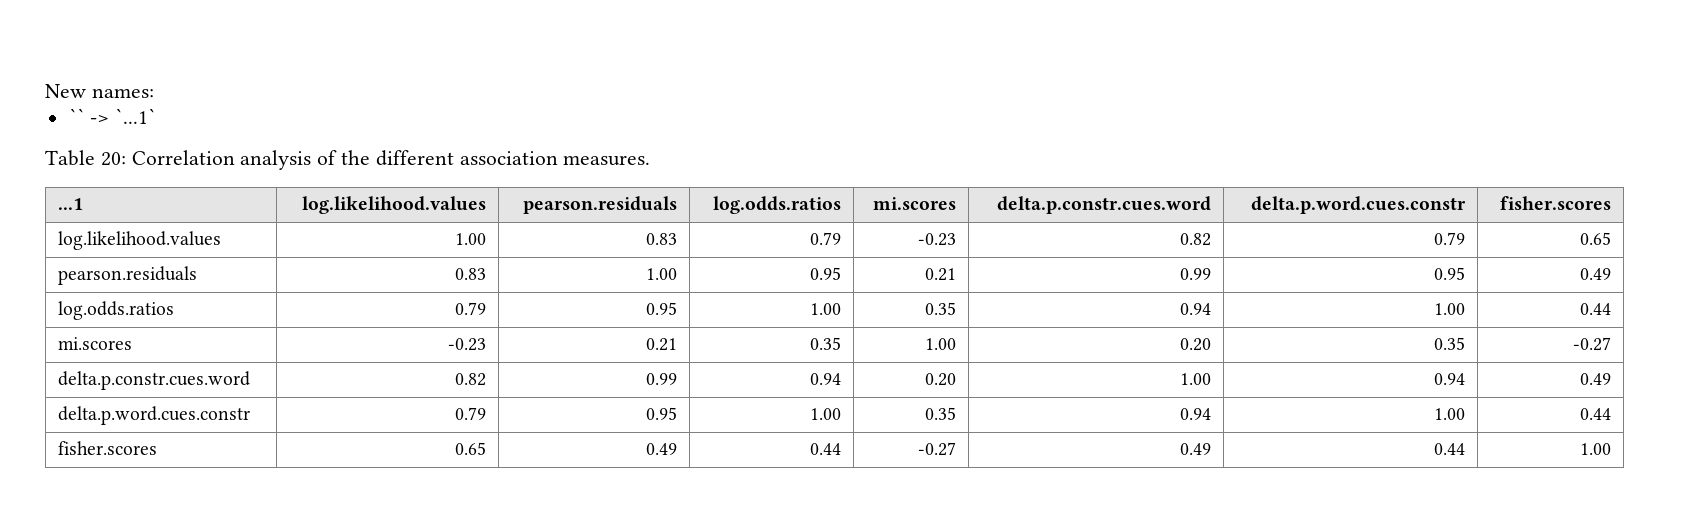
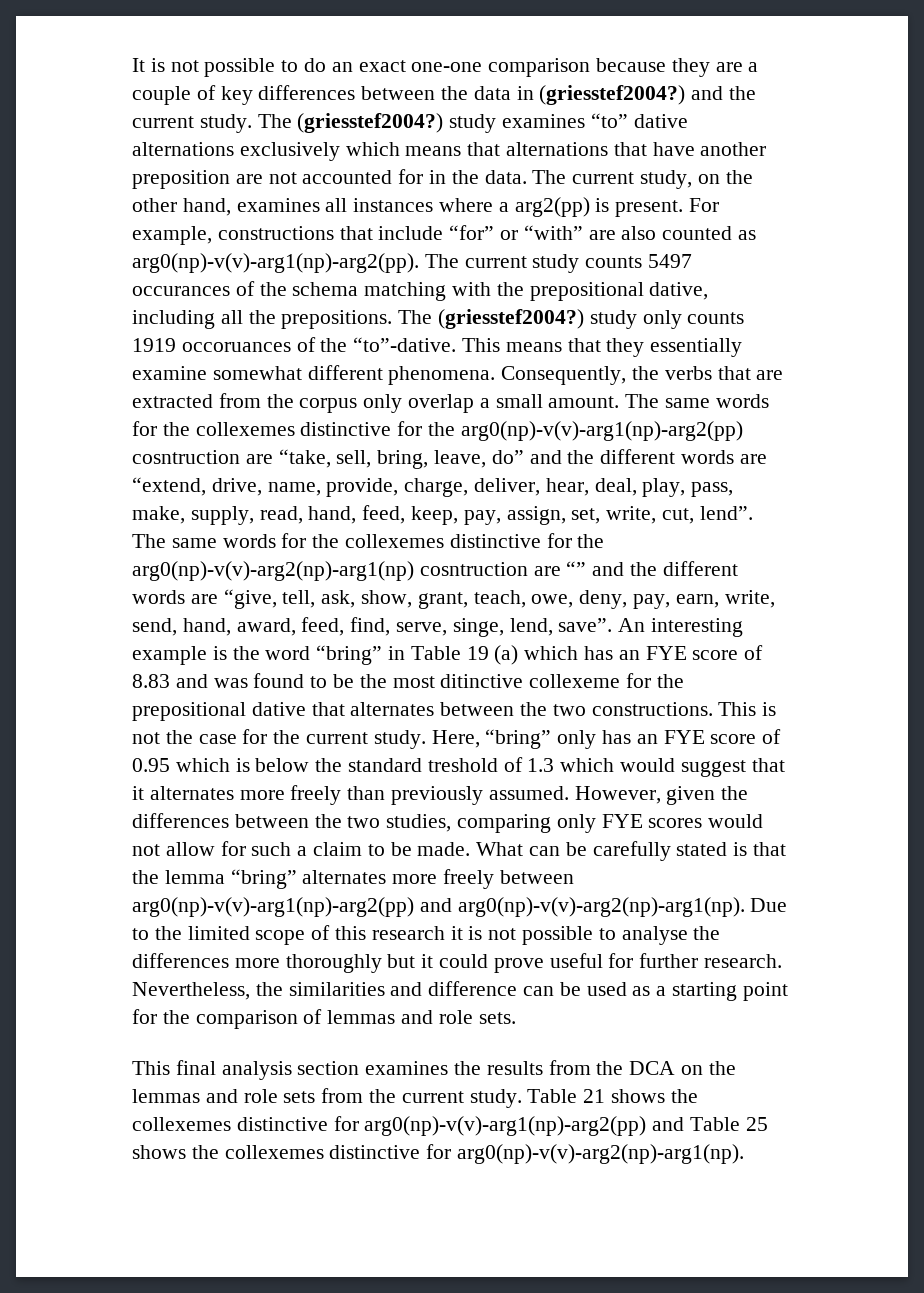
- New names:
- `` -> `...1`
- Table 20: Correlation analysis of the different association measures.
- ...1 | log.likelihood.values | pearson.residuals | log.odds.ratios | mi.scores | delta.p.constr.cues.word | delta.p.word.cues.constr | fisher.scores
- log.likelihood.values | 1.00 | 0.83 | 0.79 | -0.23 | 0.82 | 0.79 | 0.65
- pearson.residuals | 0.83 | 1.00 | 0.95 | 0.21 | 0.99 | 0.95 | 0.49
- log.odds.ratios | 0.79 | 0.95 | 1.00 | 0.35 | 0.94 | 1.00 | 0.44
- mi.scores | -0.23 | 0.21 | 0.35 | 1.00 | 0.20 | 0.35 | -0.27
- delta.p.constr.cues.word | 0.82 | 0.99 | 0.94 | 0.20 | 1.00 | 0.94 | 0.49
- delta.p.word.cues.constr | 0.79 | 0.95 | 1.00 | 0.35 | 0.94 | 1.00 | 0.44
- fisher.scores | 0.65 | 0.49 | 0.44 | -0.27 | 0.49 | 0.44 | 1.00
+ It is not possible to do an exact one-one comparison because they are a couple of key differences between the data in (griesstef2004?) and the current study. The (griesstef2004?) study examines “to” dative alternations exclusively which means that alternations that have another preposition are not accounted for in the data. The current study, on the other hand, examines all instances where a arg2(pp) is present. For example, constructions that include “for” or “with” are also counted as arg0(np)-v(v)-arg1(np)-arg2(pp). The current study counts 5497 occurances of the schema matching with the prepositional dative, including all the prepositions. The (griesstef2004?) study only counts 1919 occoruances of the “to”-dative. This means that they essentially examine somewhat different phenomena. Consequently, the verbs that are extracted from the corpus only overlap a small amount. The same words for the collexemes distinctive for the arg0(np)-v(v)-arg1(np)-arg2(pp) cosntruction are “take, sell, bring, leave, do” and the different words are “extend, drive, name, provide, charge, deliver, hear, deal, play, pass, make, supply, read, hand, feed, keep, pay, assign, set, write, cut, lend”. The same words for the collexemes distinctive for the arg0(np)-v(v)-arg2(np)-arg1(np) cosntruction are “” and the different words are “give, tell, ask, show, grant, teach, owe, deny, pay, earn, write, send, hand, award, feed, find, serve, singe, lend, save”. An interesting example is the word “bring” in Table 19 (a) which has an FYE score of 8.83 and was found to be the most ditinctive collexeme for the prepositional dative that alternates between the two constructions. This is not the case for the current study. Here, “bring” only has an FYE score of 0.95 which is below the standard treshold of 1.3 which would suggest that it alternates more freely than previously assumed. However, given the differences between the two studies, comparing only FYE scores would not allow for such a claim to be made. What can be carefully stated is that the lemma “bring” alternates more freely between arg0(np)-v(v)-arg1(np)-arg2(pp) and arg0(np)-v(v)-arg2(np)-arg1(np). Due to the limited scope of this research it is not possible to analyse the differences more thoroughly but it could prove useful for further research. Nevertheless, the similarities and difference can be used as a starting point for the comparison of lemmas and role sets.
+ This final analysis section examines the results from the DCA on the lemmas and role sets from the current study. Table 21 shows the collexemes distinctive for arg0(np)-v(v)-arg1(np)-arg2(pp) and Table 25 shows the collexemes distinctive for arg0(np)-v(v)-arg2(np)-arg1(np).

